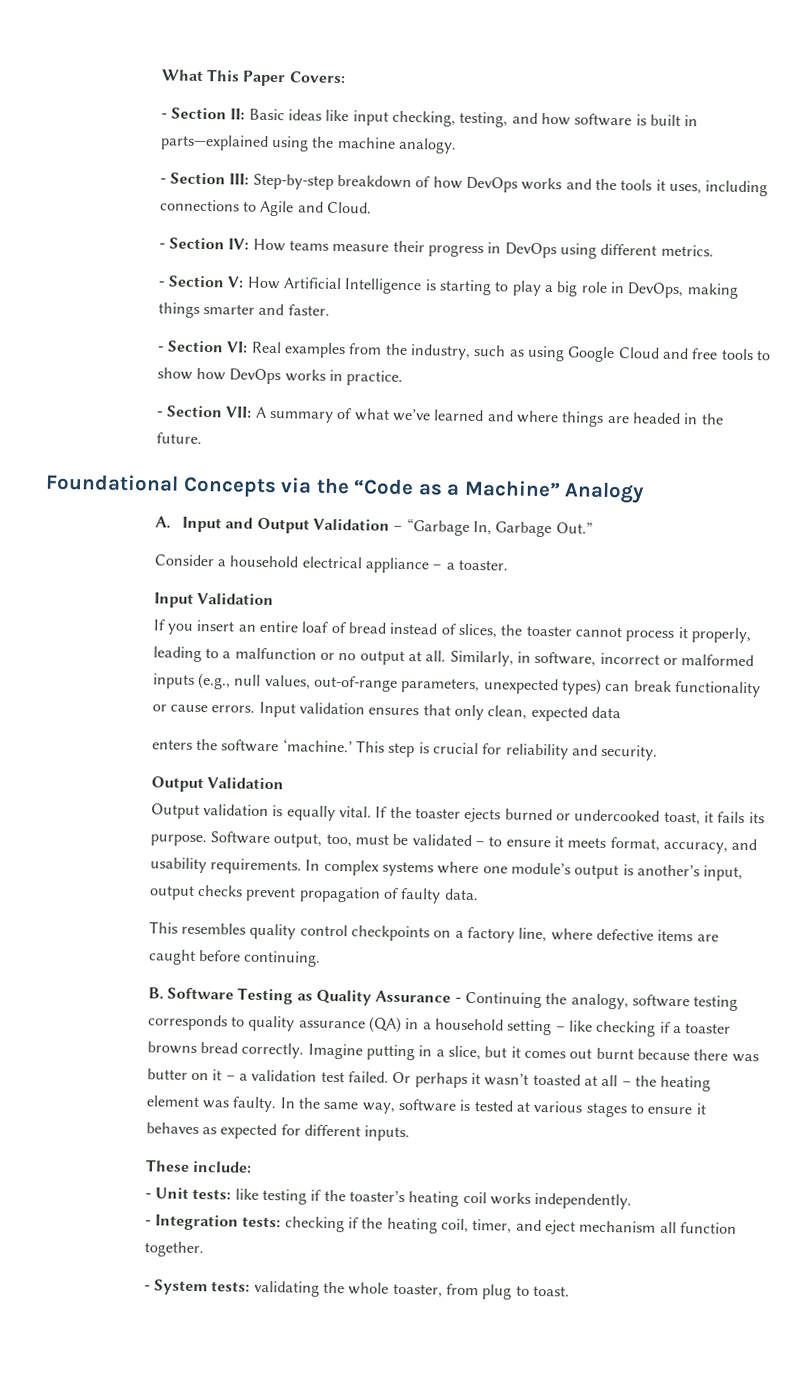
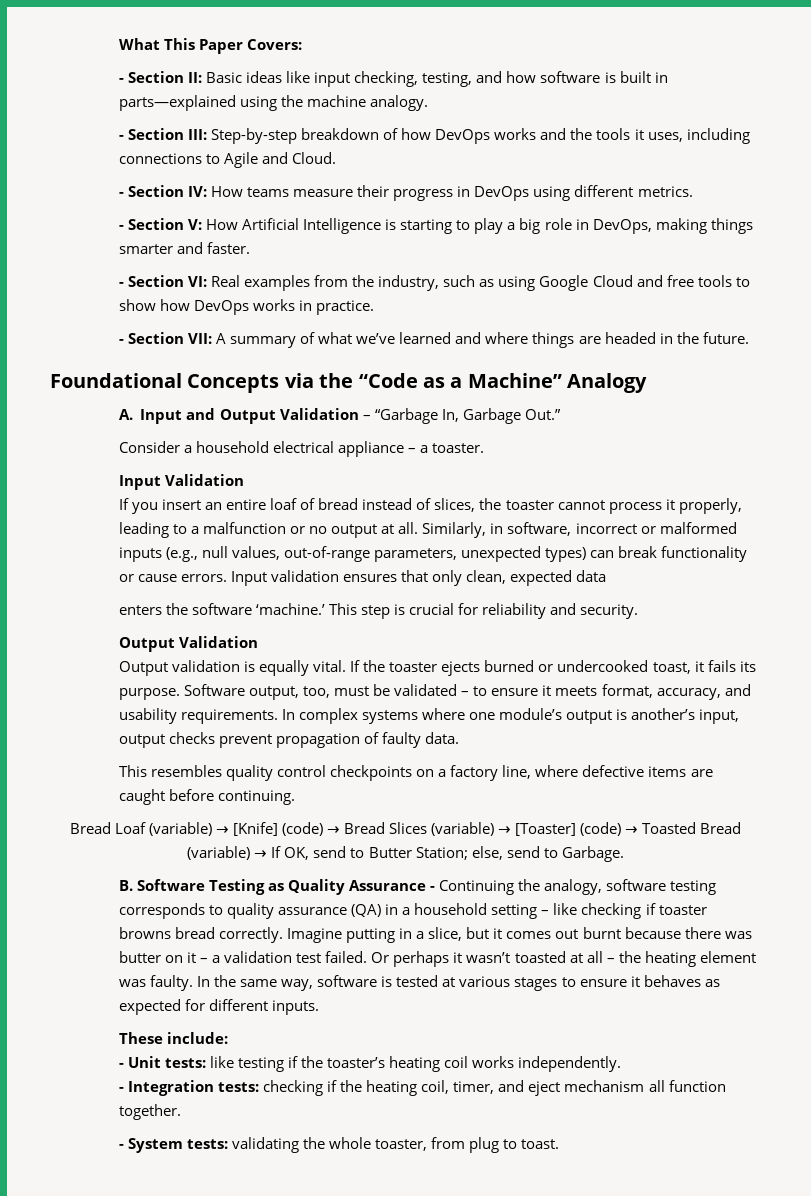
+ Bread Loaf (variable) → [Knife] (code) → Bread Slices (variable) → [Toaster] (code) → Toasted Bread (variable) → If OK, send to Butter Station; else, send to Garbage.
- B. Software Testing as Quality Assurance - Continuing the analogy, software testing corresponds to quality assurance (QA) in a household setting – like checking if a toaster browns bread correctly.
+ B. Software Testing as Quality Assurance - Continuing the analogy, software testing corresponds to quality assurance (QA) in a household setting – like checking if toaster browns bread correctly.

